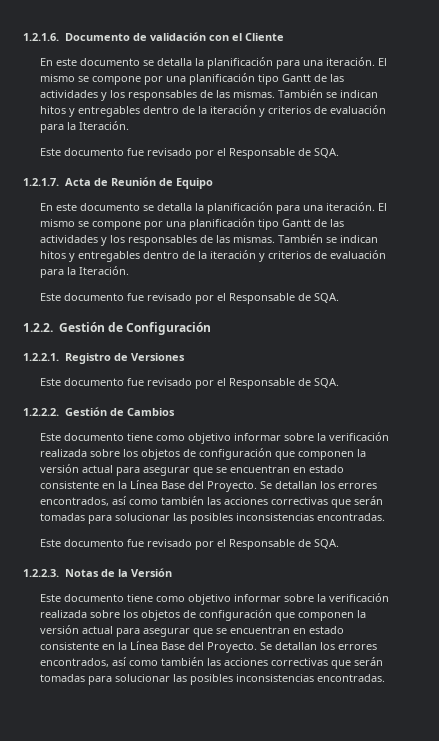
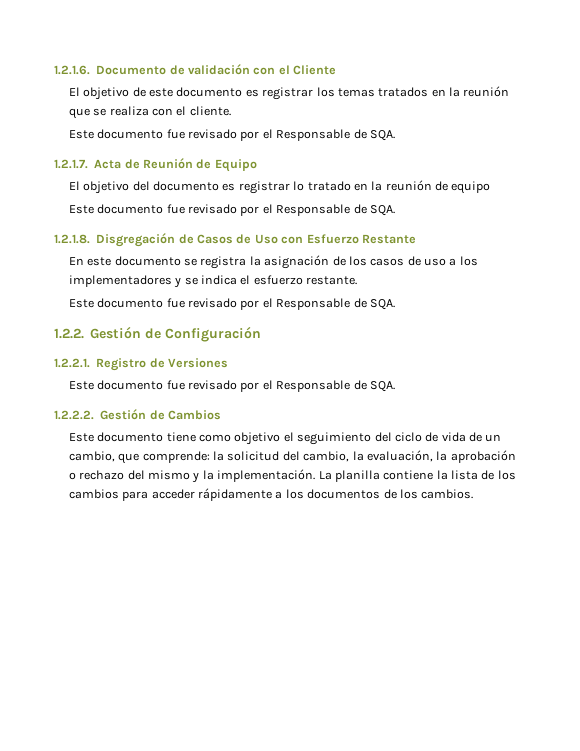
  1.2.1.6. Documento de validación con el Cliente
- En este documento se detalla la planificación para una iteración. El mismo se compone por una planificación tipo Gantt de las actividades y los responsables de las mismas. También se indican hitos y entregables dentro de la iteración y criterios de evaluación para la Iteración.
+ El objetivo de este documento es registrar los temas tratados en la reunión que se realiza con el cliente.
  1.2.1.7. Acta de Reunión de Equipo
- En este documento se detalla la planificación para una iteración. El mismo se compone por una planificación tipo Gantt de las actividades y los responsables de las mismas. También se indican hitos y entregables dentro de la iteración y criterios de evaluación para la Iteración.
+ El objetivo del documento es registrar lo tratado en la reunión de equipo
+ Este documento fue revisado por el Responsable de SQA.
+ 1.2.1.8. Disgregación de Casos de Uso con Esfuerzo Restante
+ En este documento se registra la asignación de los casos de uso a los implementadores y se indica el esfuerzo restante.
  1.2.2.2. Gestión de Cambios
- Este documento tiene como objetivo informar sobre la verificación realizada sobre los objetos de configuración que componen la versión actual para asegurar que se encuentran en estado consistente en la Línea Base del Proyecto. Se detallan los errores encontrados, así como también las acciones correctivas que serán tomadas para solucionar las posibles inconsistencias encontradas.
- Este documento fue revisado por el Responsable de SQA.
- 1.2.2.3. Notas de la Versión
- Este documento tiene como objetivo informar sobre la verificación realizada sobre los objetos de configuración que componen la versión actual para asegurar que se encuentran en estado consistente en la Línea Base del Proyecto. Se detallan los errores encontrados, así como también las acciones correctivas que serán tomadas para solucionar las posibles inconsistencias encontradas.
+ Este documento tiene como objetivo el seguimiento del ciclo de vida de un cambio, que comprende: la solicitud del cambio, la evaluación, la aprobación o rechazo del mismo y la implementación. La planilla contiene la lista de los cambios para acceder rápidamente a los documentos de los cambios.

